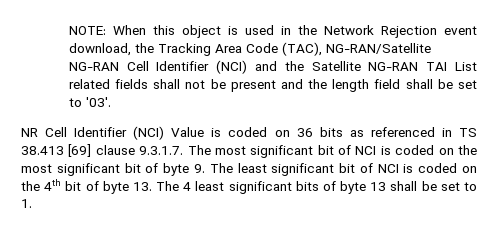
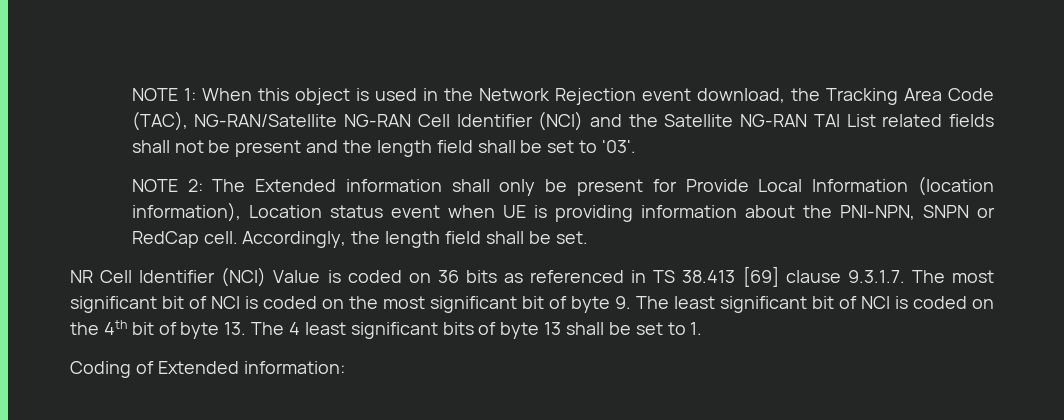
- NOTE: When this object is used in the Network Rejection event download, the Tracking Area Code (TAC), NG-RAN/Satellite NG-RAN Cell Identifier (NCI) and the Satellite NG-RAN TAI List related fields shall not be present and the length field shall be set to '03'.
+ NOTE 1: When this object is used in the Network Rejection event download, the Tracking Area Code (TAC), NG-RAN/Satellite NG-RAN Cell Identifier (NCI) and the Satellite NG-RAN TAI List related fields shall not be present and the length field shall be set to '03'.
+ NOTE 2: The Extended information shall only be present for Provide Local Information (location information), Location status event when UE is providing information about the PNI-NPN, SNPN or RedCap cell. Accordingly, the length field shall be set.
+ Coding of Extended information:

